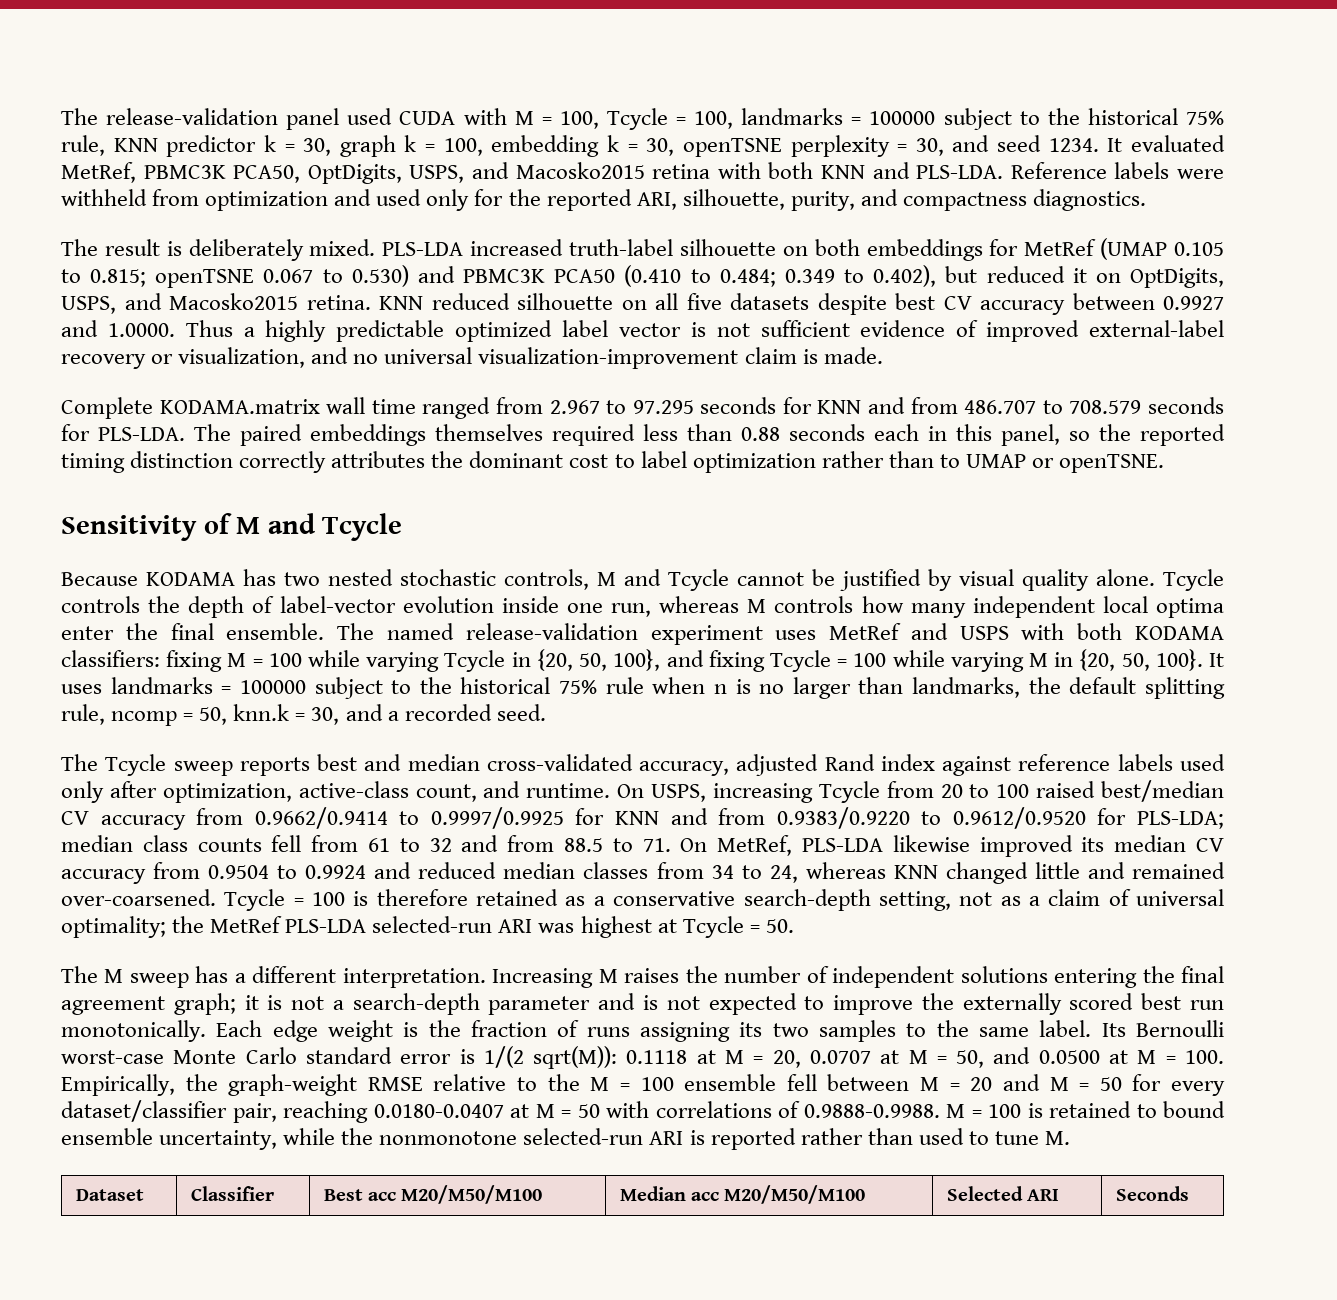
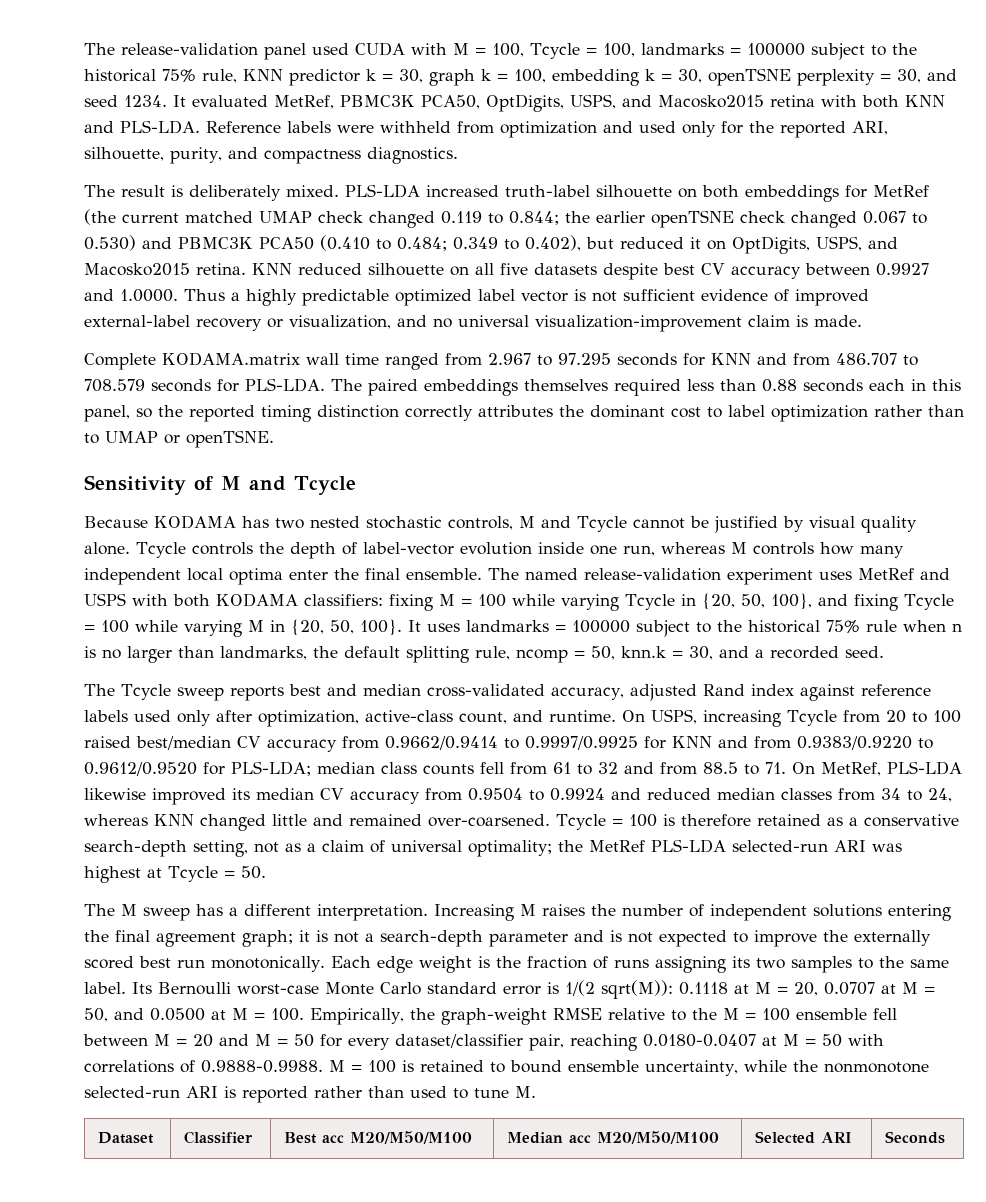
- PLS-LDA increased truth-label silhouette on both embeddings for MetRef (UMAP 0.105 to 0.815; openTSNE 0.067 to 0.530) and PBMC3K PCA50 (0.410 to 0.484; 0.349 to 0.402), but reduced it on OptDigits, USPS, and Macosko2015 retina.
+ PLS-LDA increased truth-label silhouette on both embeddings for MetRef (the current matched UMAP check changed 0.119 to 0.844; the earlier openTSNE check changed 0.067 to 0.530) and PBMC3K PCA50 (0.410 to 0.484; 0.349 to 0.402), but reduced it on OptDigits, USPS, and Macosko2015 retina.

